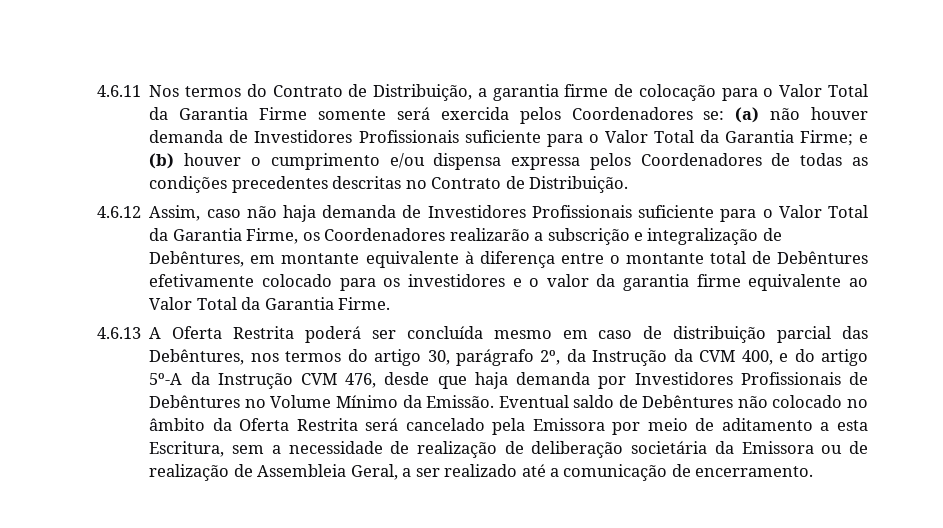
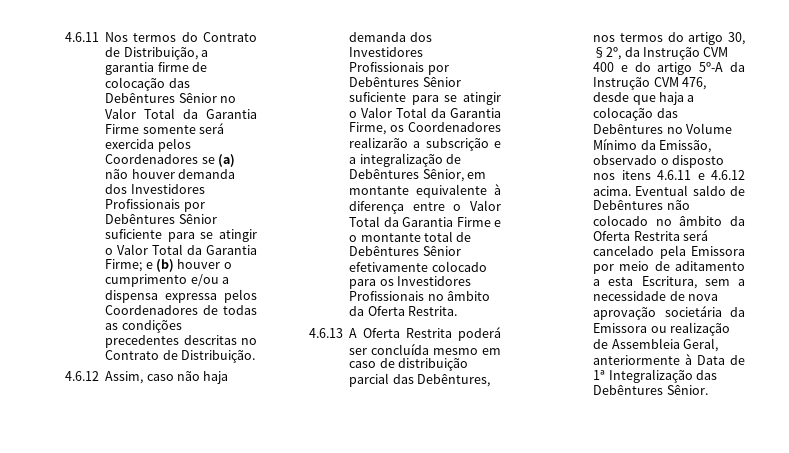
- 4.6.11 Nos termos do Contrato de Distribuição, a garantia firme de colocação para o Valor Total da Garantia Firme somente será exercida pelos Coordenadores se: (a) não houver demanda de Investidores Profissionais suficiente para o Valor Total da Garantia Firme; e (b) houver o cumprimento e/ou dispensa expressa pelos Coordenadores de todas as condições precedentes descritas no Contrato de Distribuição.
+ 4.6.11 Nos termos do Contrato de Distribuição, a garantia firme de colocação das Debêntures Sênior no Valor Total da Garantia Firme somente será exercida pelos Coordenadores se (a) não houver demanda dos Investidores Profissionais por Debêntures Sênior suficiente para se atingir o Valor Total da Garantia Firme; e (b) houver o cumprimento e/ou a dispensa expressa pelos Coordenadores de todas as condições precedentes descritas no Contrato de Distribuição.
- 4.6.12 Assim, caso não haja demanda de Investidores Profissionais suficiente para o Valor Total da Garantia Firme, os Coordenadores realizarão a subscrição e integralização de Debêntures, em montante equivalente à diferença entre o montante total de Debêntures efetivamente colocado para os investidores e o valor da garantia firme equivalente ao Valor Total da Garantia Firme.
+ 4.6.12 Assim, caso não haja demanda dos Investidores Profissionais por Debêntures Sênior suficiente para se atingir o Valor Total da Garantia Firme, os Coordenadores realizarão a subscrição e a integralização de Debêntures Sênior, em montante equivalente à diferença entre o Valor Total da Garantia Firme e o montante total de Debêntures Sênior efetivamente colocado para os Investidores Profissionais no âmbito da Oferta Restrita.
- 4.6.13 A Oferta Restrita poderá ser concluída mesmo em caso de distribuição parcial das Debêntures, nos termos do artigo 30, parágrafo 2º, da Instrução da CVM 400, e do artigo 5º-A da Instrução CVM 476, desde que haja demanda por Investidores Profissionais de Debêntures no Volume Mínimo da Emissão.
+ 4.6.13 A Oferta Restrita poderá ser concluída mesmo em caso de distribuição parcial das Debêntures, nos termos do artigo 30, §2º, da Instrução CVM 400 e do artigo 5º-A da Instrução CVM 476, desde que haja a colocação das Debêntures no Volume Mínimo da Emissão, observado o disposto nos itens 4.6.11 e 4.6.12 acima.
- Eventual saldo de Debêntures não colocado no âmbito da Oferta Restrita será cancelado pela Emissora por meio de aditamento a esta Escritura, sem a necessidade de realização de deliberação societária da Emissora ou de realização de Assembleia Geral, a ser realizado até a comunicação de encerramento.
+ Eventual saldo de Debêntures não colocado no âmbito da Oferta Restrita será cancelado pela Emissora por meio de aditamento a esta Escritura, sem a necessidade de nova aprovação societária da Emissora ou realização de Assembleia Geral, anteriormente à Data de 1ª Integralização das Debêntures Sênior.

